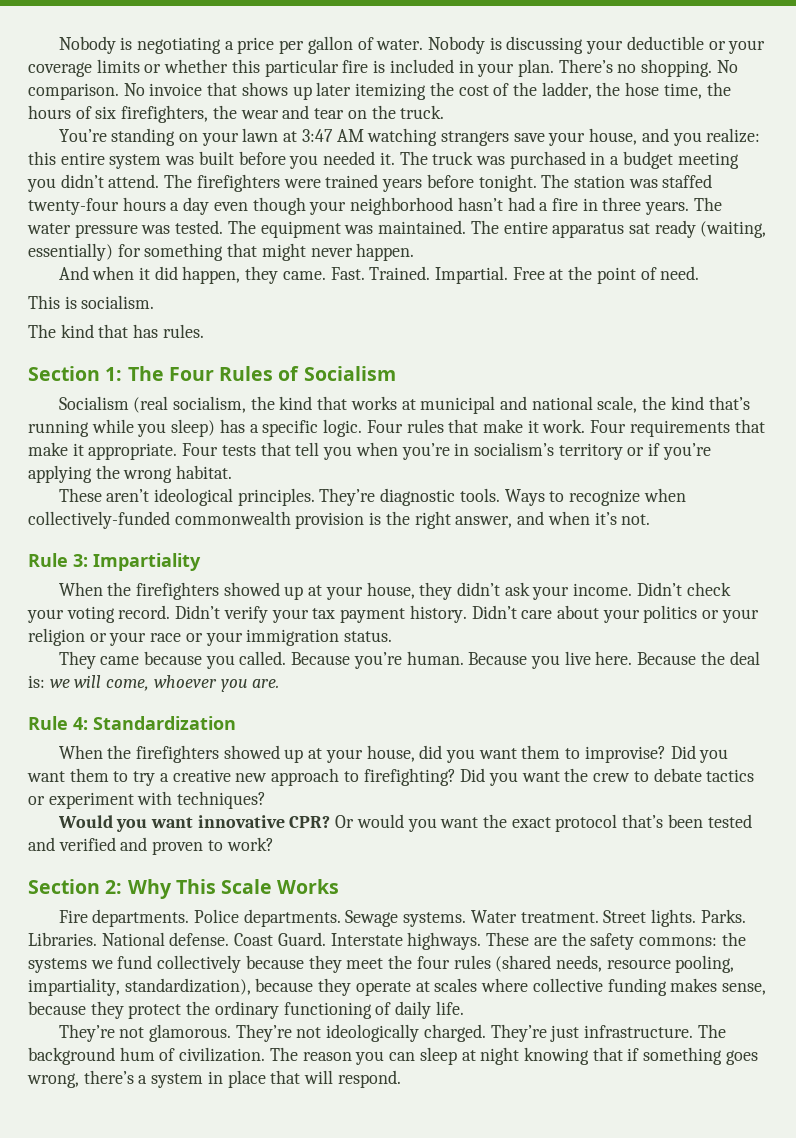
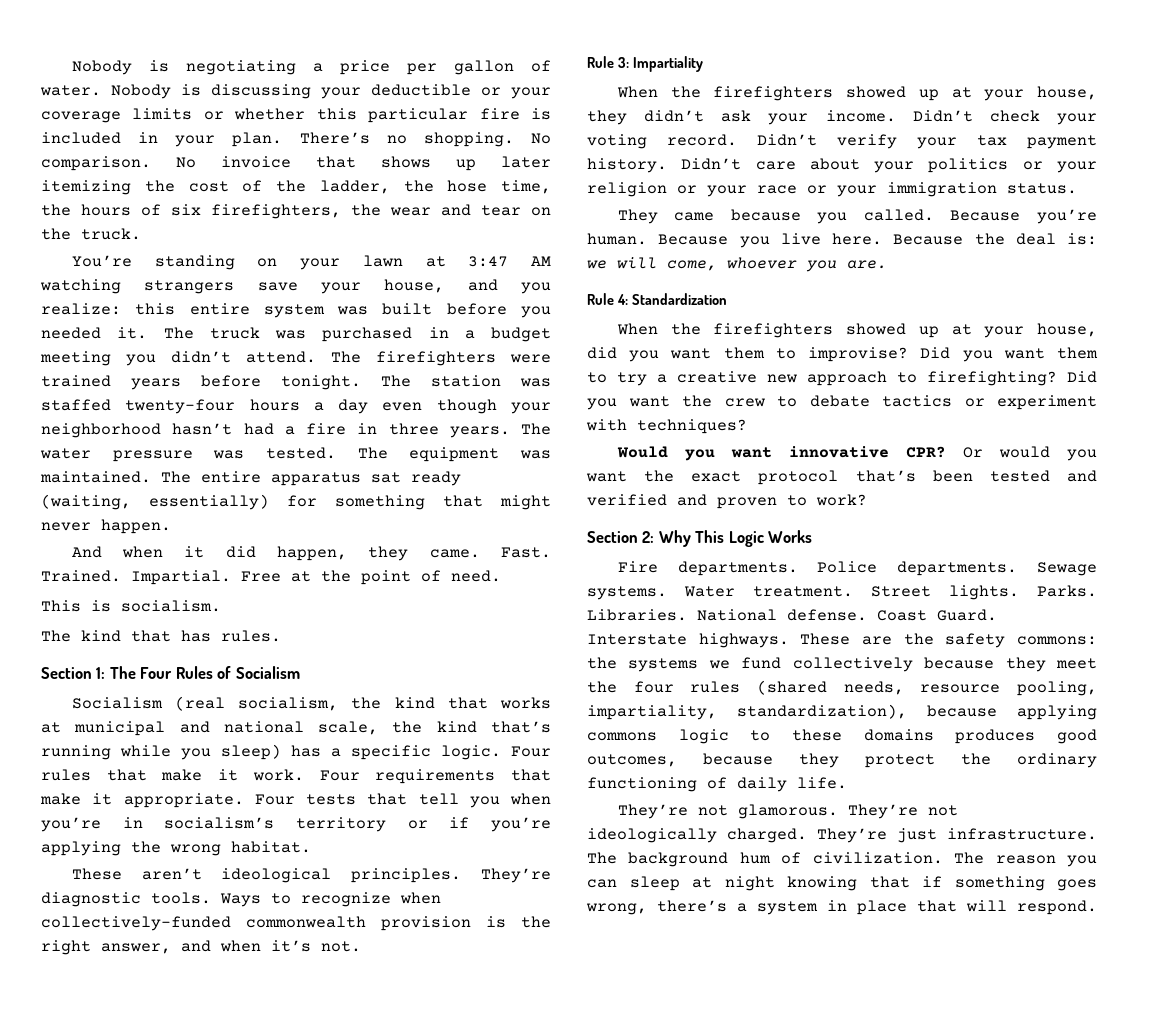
- Section 2: Why This Scale Works
+ Section 2: Why This Logic Works
- These are the safety commons: the systems we fund collectively because they meet the four rules (shared needs, resource pooling, impartiality, standardization), because they operate at scales where collective funding makes sense, because they protect the ordinary functioning of daily life.
+ These are the safety commons: the systems we fund collectively because they meet the four rules (shared needs, resource pooling, impartiality, standardization), because applying commons logic to these domains produces good outcomes, because they protect the ordinary functioning of daily life.

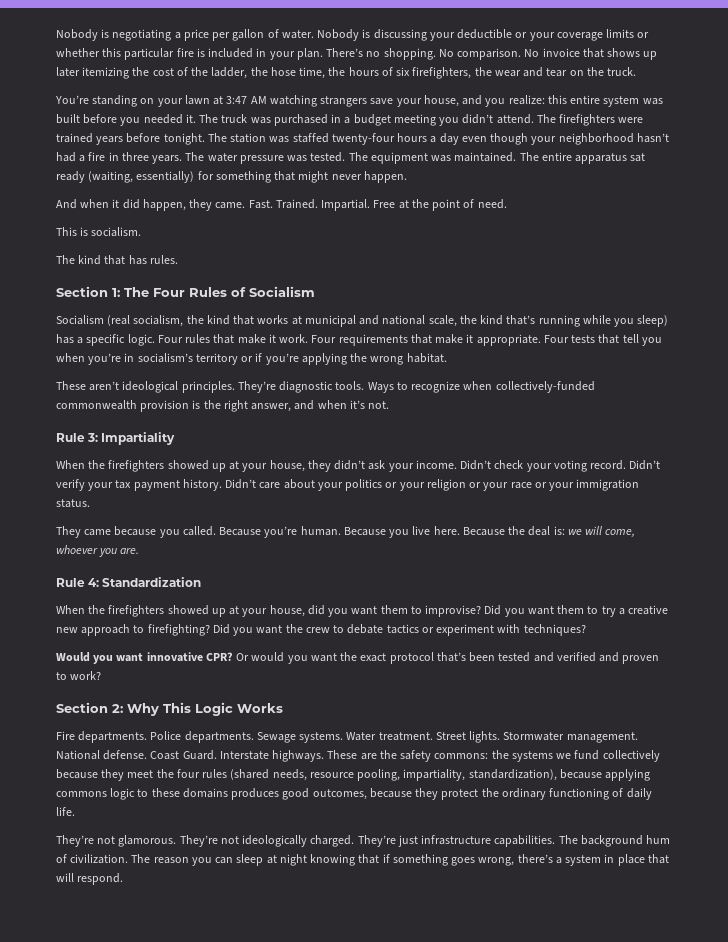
- Parks. Libraries.
+ Stormwater management.
- They’re just infrastructure.
+ They’re just infrastructure capabilities.

